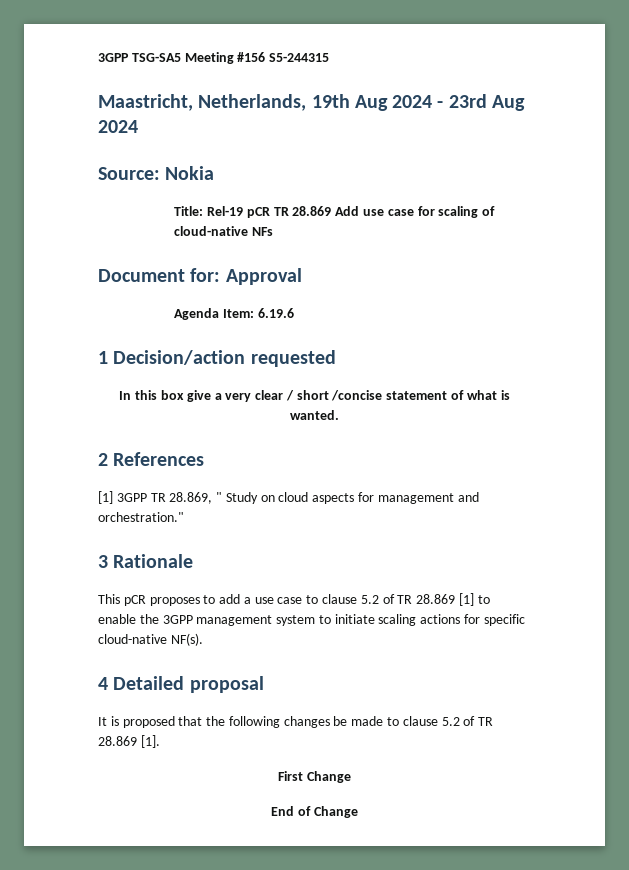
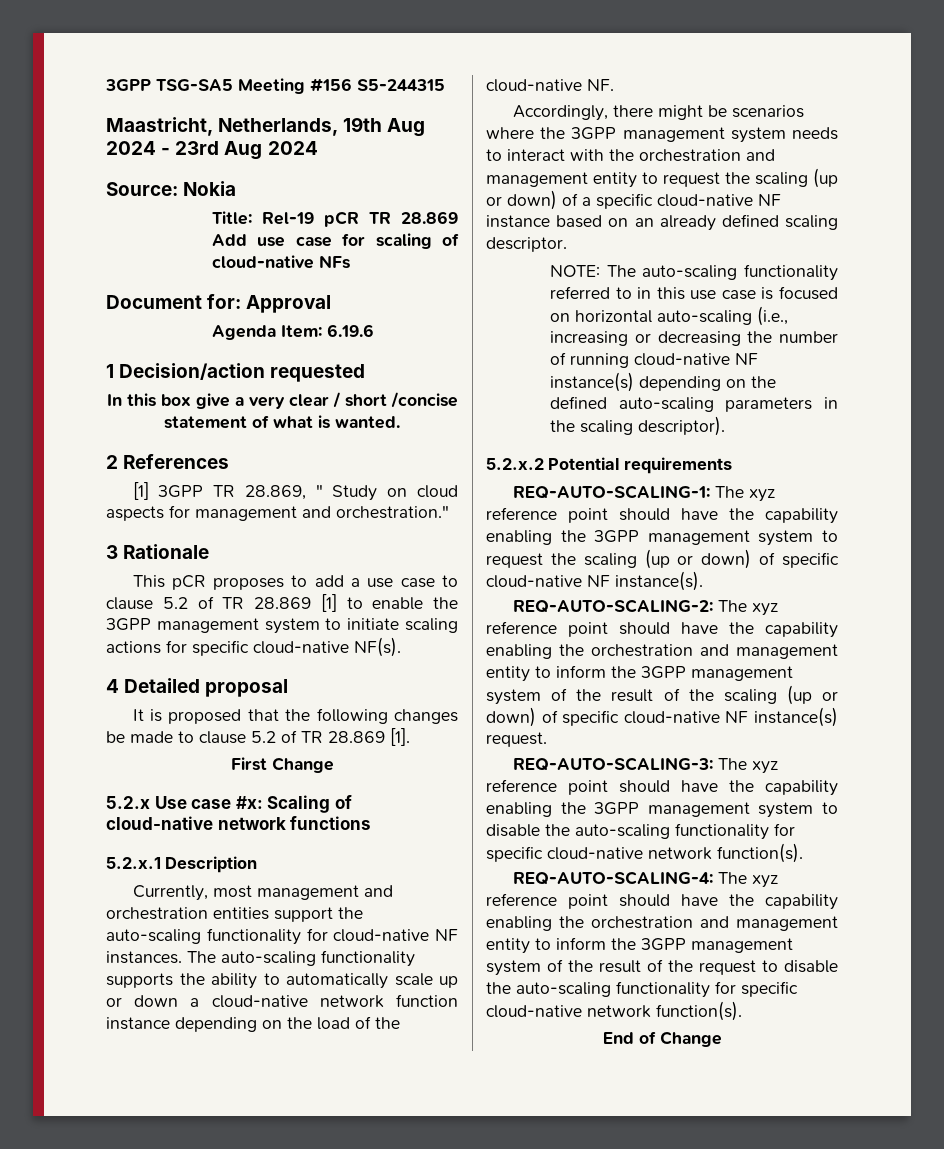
+ 5.2.x Use case #x: Scaling of cloud-native network functions
+ 5.2.x.1 Description
+ Currently, most management and orchestration entities support the auto-scaling functionality for cloud-native NF instances. The auto-scaling functionality supports the ability to automatically scale up or down a cloud-native network function instance depending on the load of the cloud-native NF.
+ Accordingly, there might be scenarios where the 3GPP management system needs to interact with the orchestration and management entity to request the scaling (up or down) of a specific cloud-native NF instance based on an already defined scaling descriptor.
+ NOTE: The auto-scaling functionality referred to in this use case is focused on horizontal auto-scaling (i.e., increasing or decreasing the number of running cloud-native NF instance(s) depending on the defined auto-scaling parameters in the scaling descriptor).
+ 5.2.x.2 Potential requirements
+ REQ-AUTO-SCALING-1: The xyz reference point should have the capability enabling the 3GPP management system to request the scaling (up or down) of specific cloud-native NF instance(s).
+ REQ-AUTO-SCALING-2: The xyz reference point should have the capability enabling the orchestration and management entity to inform the 3GPP management system of the result of the scaling (up or down) of specific cloud-native NF instance(s) request.
+ REQ-AUTO-SCALING-3: The xyz reference point should have the capability enabling the 3GPP management system to disable the auto-scaling functionality for specific cloud-native network function(s).
+ REQ-AUTO-SCALING-4: The xyz reference point should have the capability enabling the orchestration and management entity to inform the 3GPP management system of the result of the request to disable the auto-scaling functionality for specific cloud-native network function(s).

